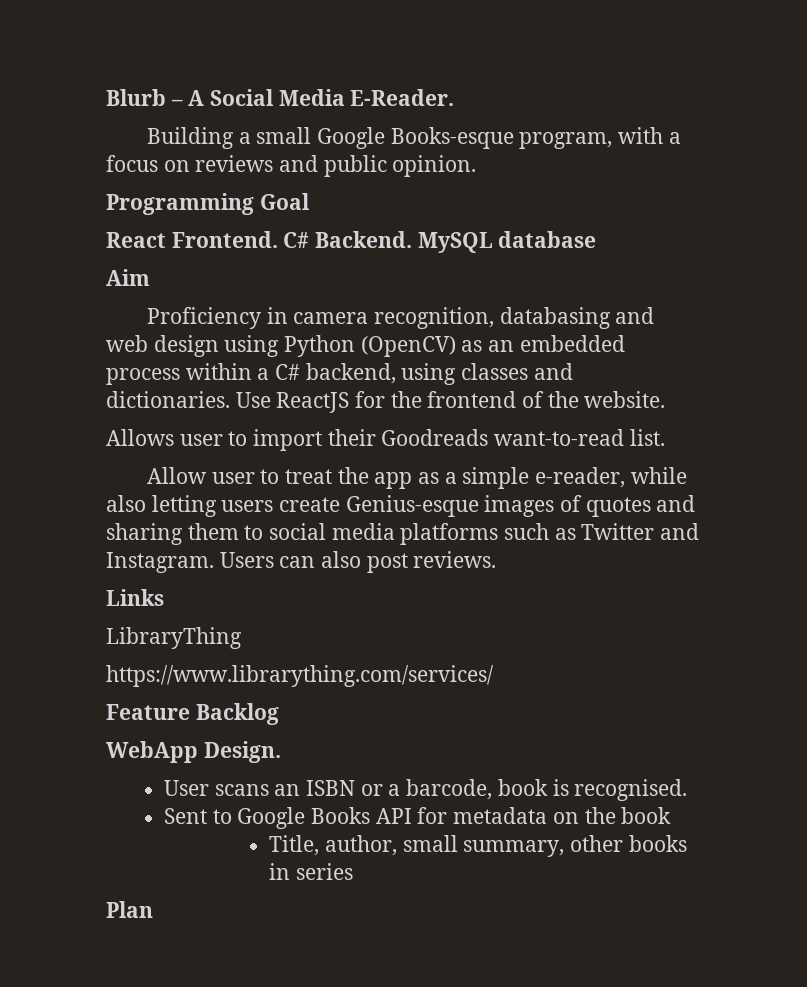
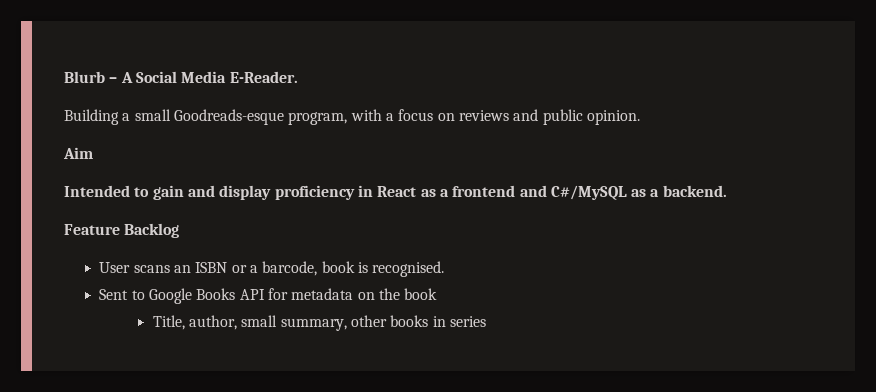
- Building a small Google Books-esque program, with a focus on reviews and public opinion.
+ Building a small Goodreads-esque program, with a focus on reviews and public opinion.
- Programming Goal
- React Frontend. C# Backend. MySQL database
  Aim
- Proficiency in camera recognition, databasing and web design using Python (OpenCV) as an embedded process within a C# backend, using classes and dictionaries. Use ReactJS for the frontend of the website.
- Allows user to import their Goodreads want-to-read list.
- Allow user to treat the app as a simple e-reader, while also letting users create Genius-esque images of quotes and sharing them to social media platforms such as Twitter and Instagram. Users can also post reviews.
- Links
- LibraryThing
- https://www.librarything.com/services/
+ Intended to gain and display proficiency in React as a frontend and C#/MySQL as a backend.
- WebApp Design.
- Plan

